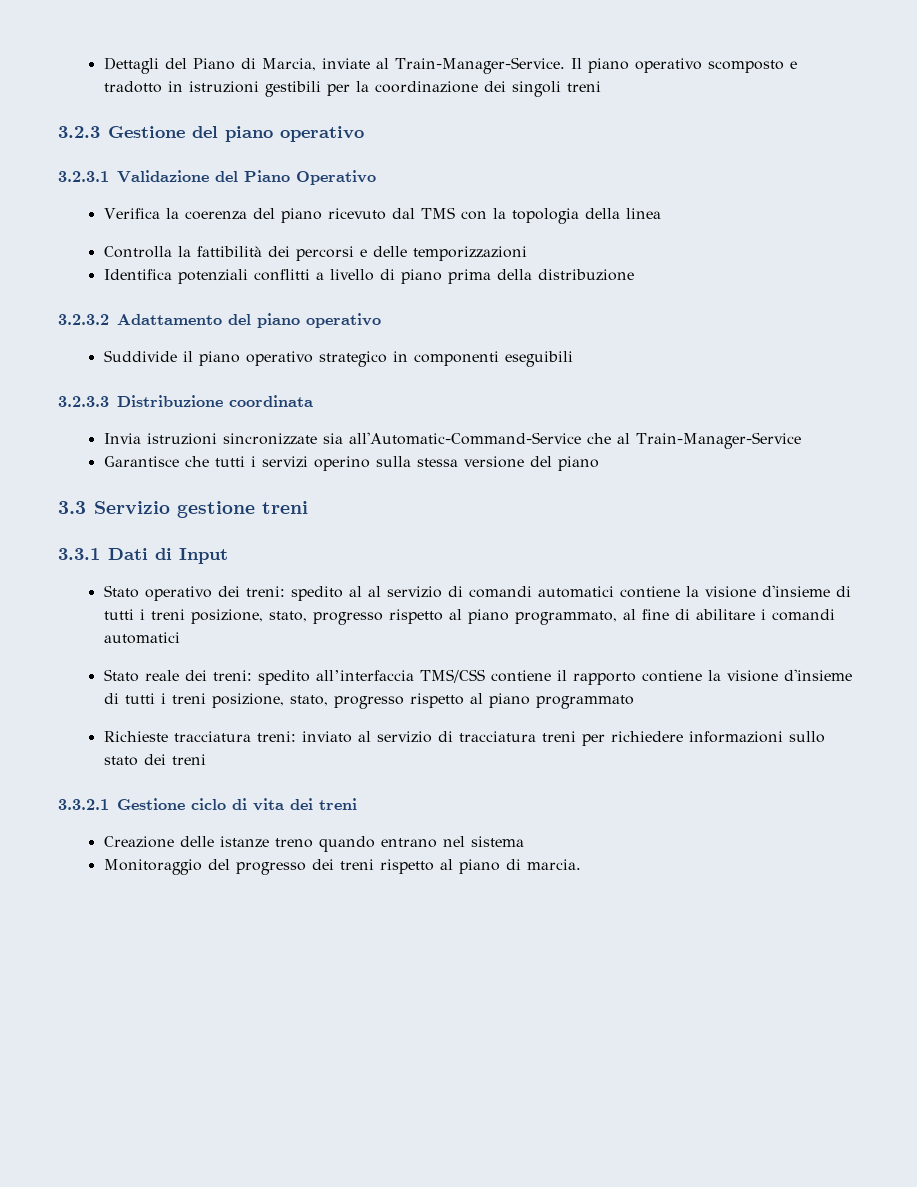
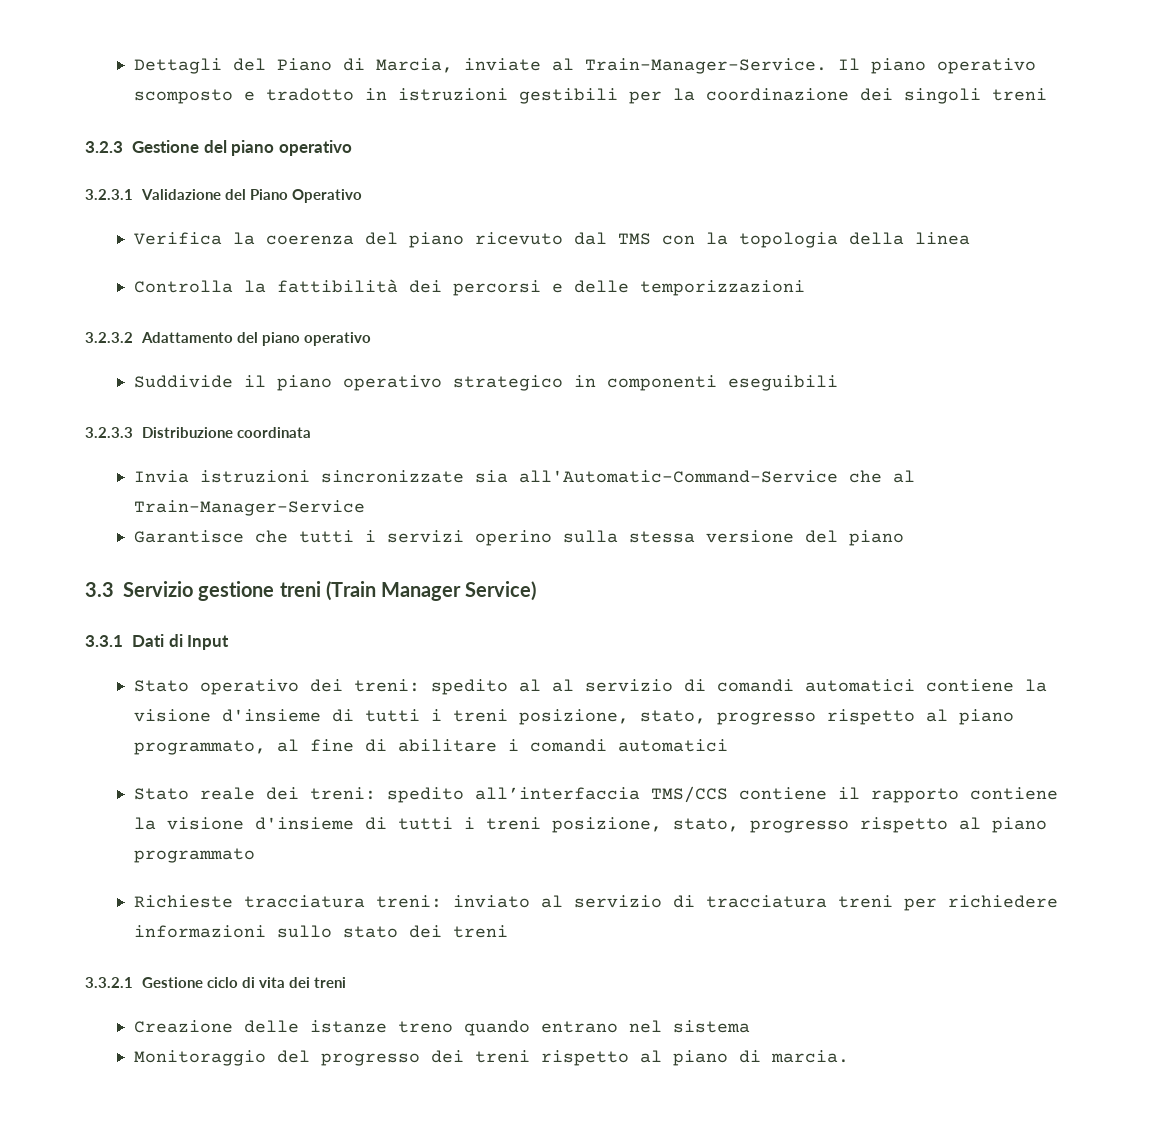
- Identifica potenziali conflitti a livello di piano prima della distribuzione
- 3.3 Servizio gestione treni
+ 3.3 Servizio gestione treni (Train Manager Service)
- Stato reale dei treni: spedito all’interfaccia TMS/CSS contiene il rapporto contiene la visione d'insieme di tutti i treni posizione, stato, progresso rispetto al piano programmato
+ Stato reale dei treni: spedito all’interfaccia TMS/CCS contiene il rapporto contiene la visione d'insieme di tutti i treni posizione, stato, progresso rispetto al piano programmato

